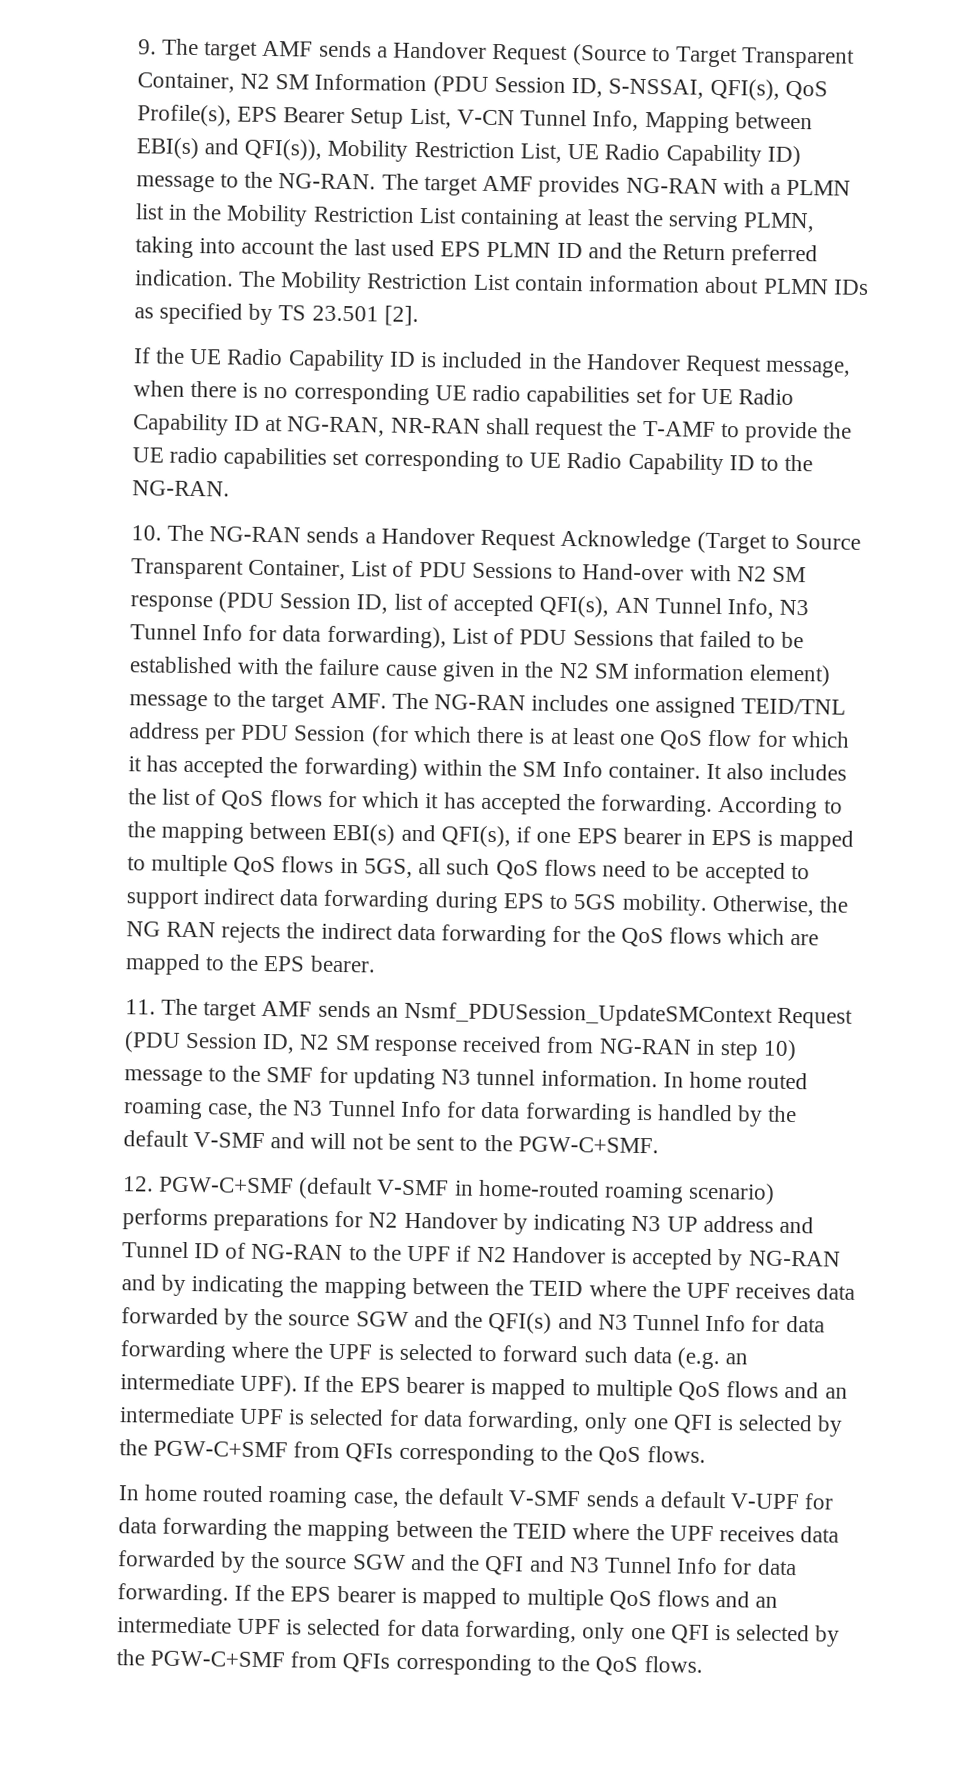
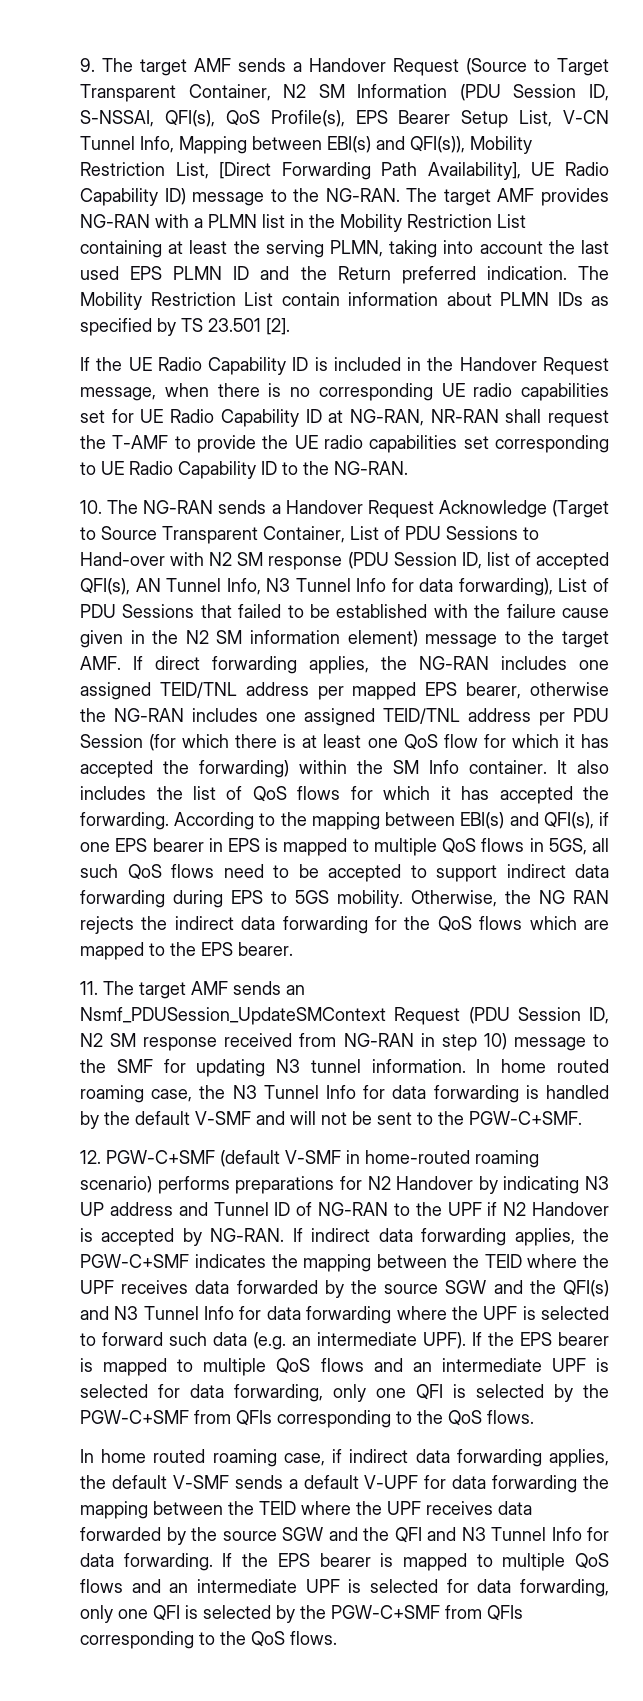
- 9. The target AMF sends a Handover Request (Source to Target Transparent Container, N2 SM Information (PDU Session ID, S-NSSAI, QFI(s), QoS Profile(s), EPS Bearer Setup List, V-CN Tunnel Info, Mapping between EBI(s) and QFI(s)), Mobility Restriction List, UE Radio Capability ID) message to the NG-RAN.
+ 9. The target AMF sends a Handover Request (Source to Target Transparent Container, N2 SM Information (PDU Session ID, S-NSSAI, QFI(s), QoS Profile(s), EPS Bearer Setup List, V-CN Tunnel Info, Mapping between EBI(s) and QFI(s)), Mobility Restriction List, [Direct Forwarding Path Availability], UE Radio Capability ID) message to the NG-RAN.
- 10. The NG-RAN sends a Handover Request Acknowledge (Target to Source Transparent Container, List of PDU Sessions to Hand-over with N2 SM response (PDU Session ID, list of accepted QFI(s), AN Tunnel Info, N3 Tunnel Info for data forwarding), List of PDU Sessions that failed to be established with the failure cause given in the N2 SM information element) message to the target AMF. The NG-RAN includes one assigned TEID/TNL address per PDU Session (for which there is at least one QoS flow for which it has accepted the forwarding) within the SM Info container.
+ 10. The NG-RAN sends a Handover Request Acknowledge (Target to Source Transparent Container, List of PDU Sessions to Hand-over with N2 SM response (PDU Session ID, list of accepted QFI(s), AN Tunnel Info, N3 Tunnel Info for data forwarding), List of PDU Sessions that failed to be established with the failure cause given in the N2 SM information element) message to the target AMF. If direct forwarding applies, the NG-RAN includes one assigned TEID/TNL address per mapped EPS bearer, otherwise the NG-RAN includes one assigned TEID/TNL address per PDU Session (for which there is at least one QoS flow for which it has accepted the forwarding) within the SM Info container.
- 12. PGW-C+SMF (default V-SMF in home-routed roaming scenario) performs preparations for N2 Handover by indicating N3 UP address and Tunnel ID of NG-RAN to the UPF if N2 Handover is accepted by NG-RAN and by indicating the mapping between the TEID where the UPF receives data forwarded by the source SGW and the QFI(s) and N3 Tunnel Info for data forwarding where the UPF is selected to forward such data (e.g. an intermediate UPF).
+ 12. PGW-C+SMF (default V-SMF in home-routed roaming scenario) performs preparations for N2 Handover by indicating N3 UP address and Tunnel ID of NG-RAN to the UPF if N2 Handover is accepted by NG-RAN. If indirect data forwarding applies, the PGW-C+SMF indicates the mapping between the TEID where the UPF receives data forwarded by the source SGW and the QFI(s) and N3 Tunnel Info for data forwarding where the UPF is selected to forward such data (e.g. an intermediate UPF).
- In home routed roaming case, the default V-SMF sends a default V-UPF for data forwarding the mapping between the TEID where the UPF receives data forwarded by the source SGW and the QFI and N3 Tunnel Info for data forwarding.
+ In home routed roaming case, if indirect data forwarding applies, the default V-SMF sends a default V-UPF for data forwarding the mapping between the TEID where the UPF receives data forwarded by the source SGW and the QFI and N3 Tunnel Info for data forwarding.

